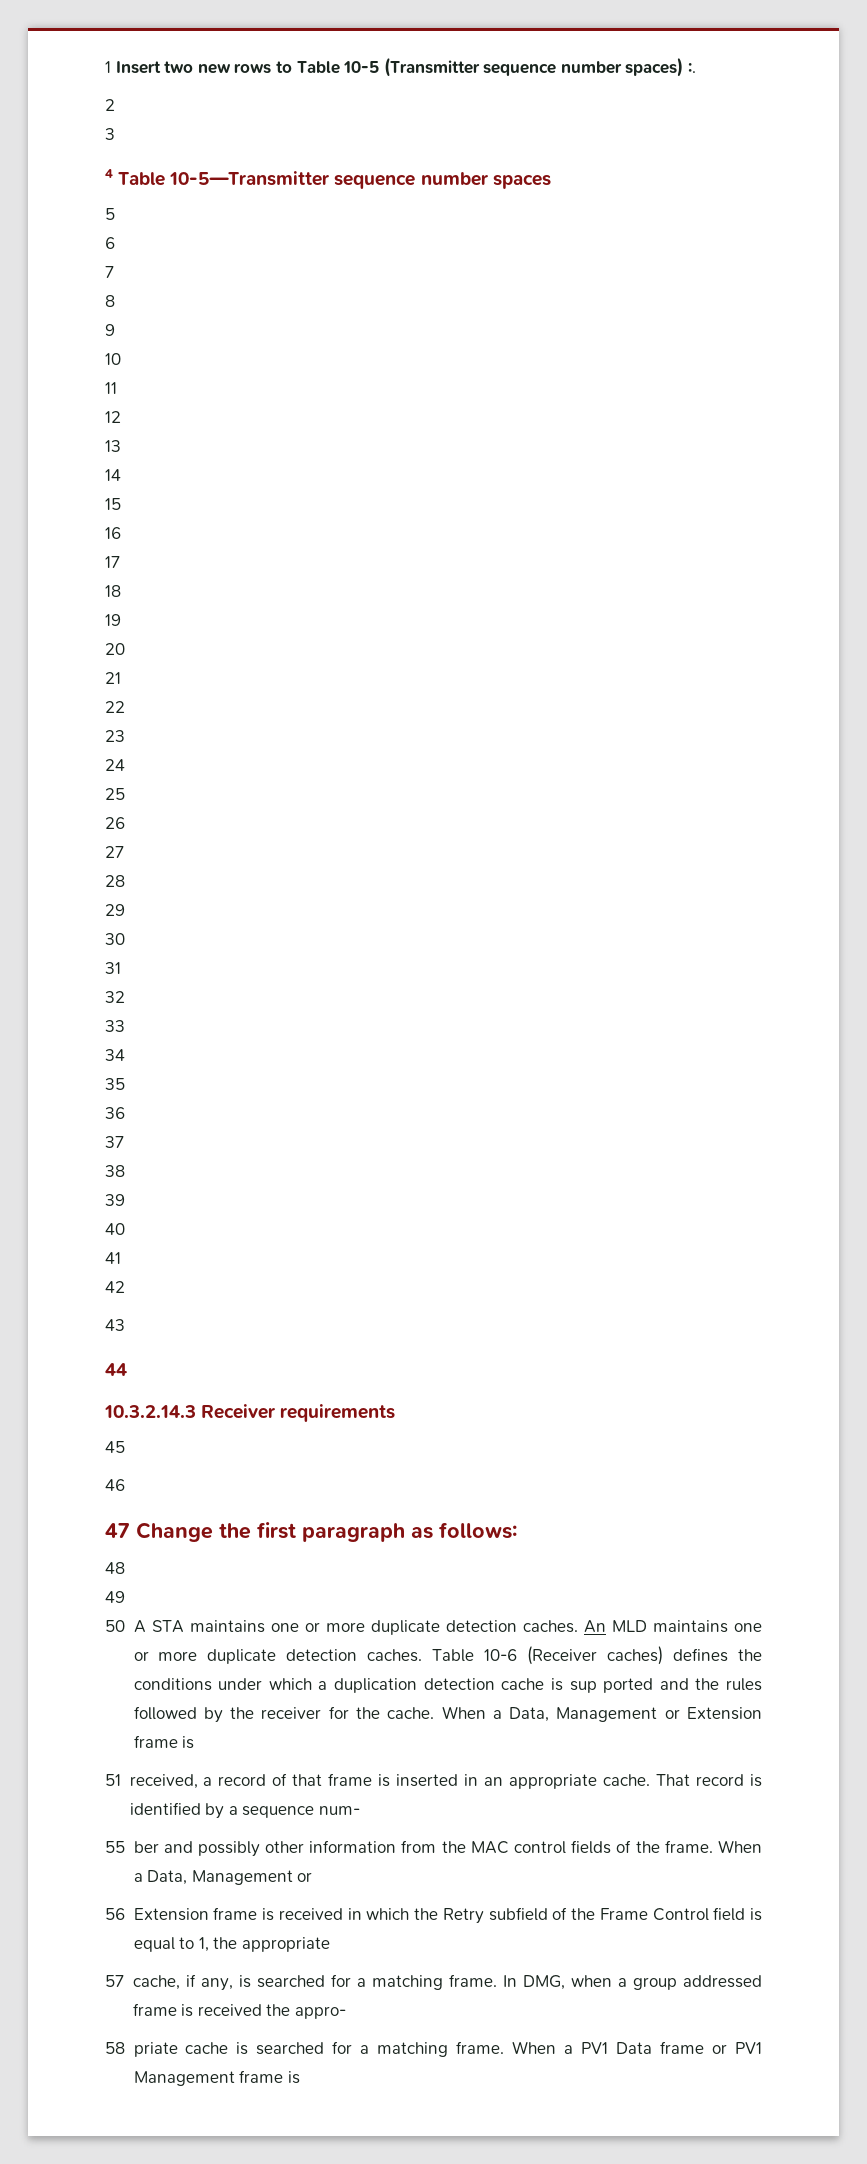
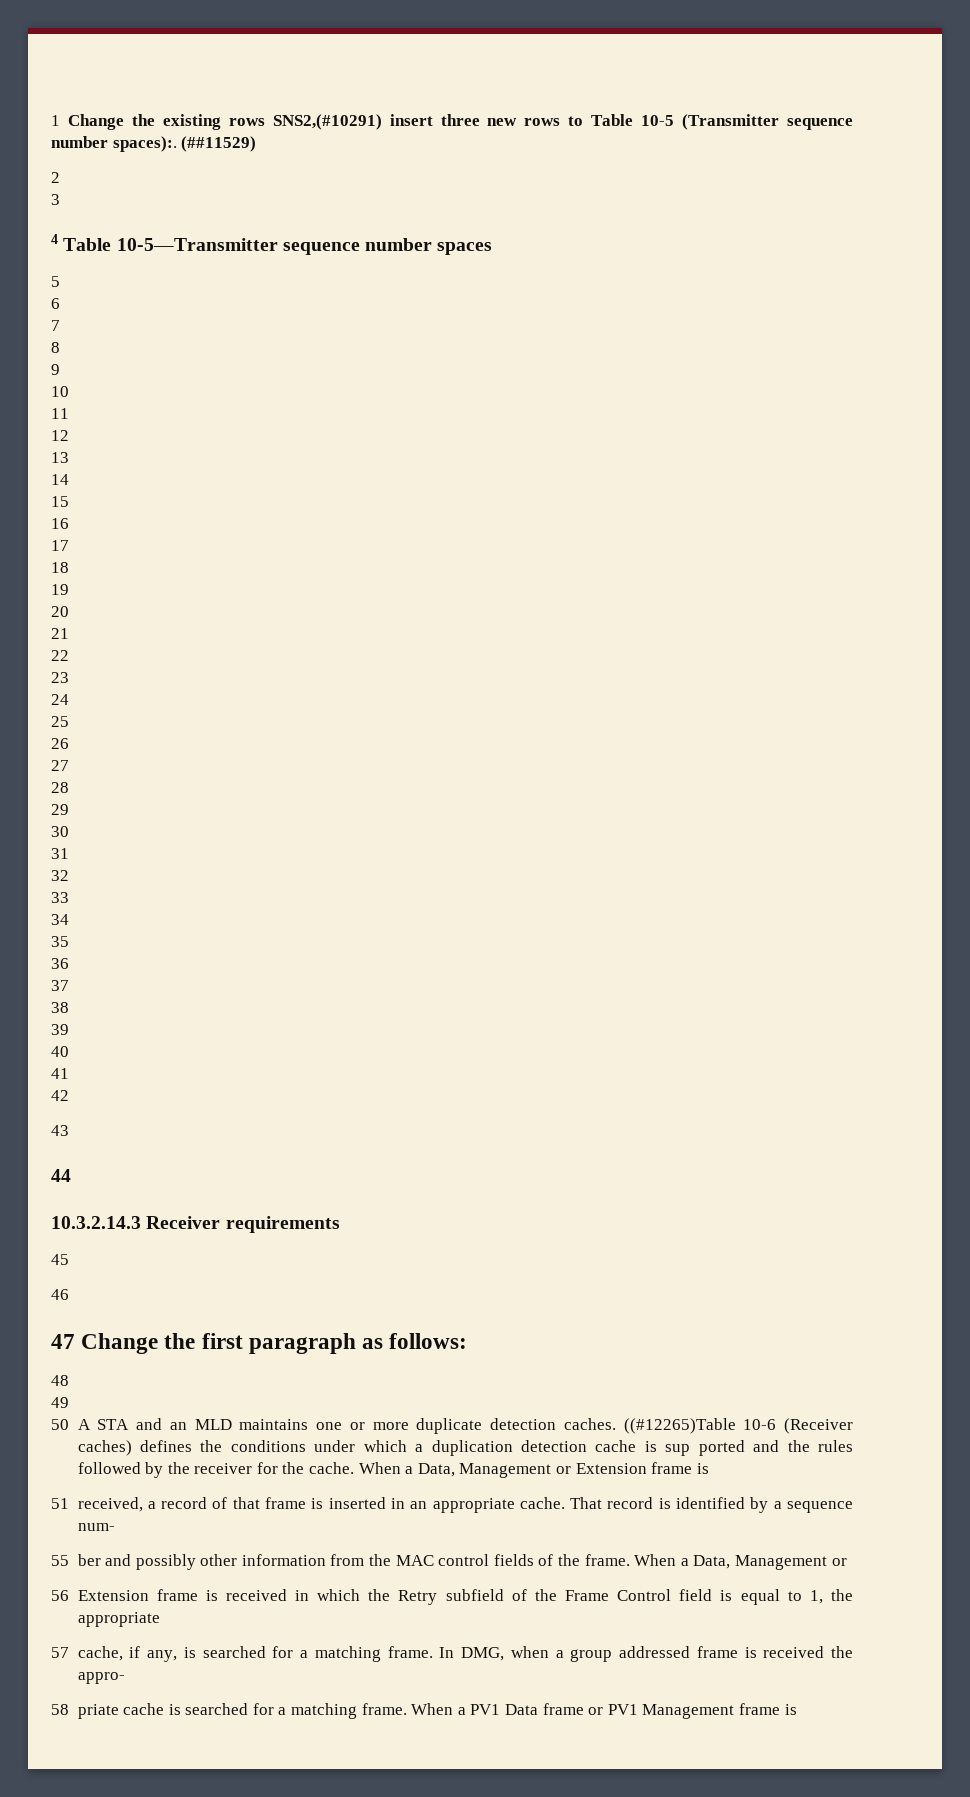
- 1 Insert two new rows to Table 10-5 (Transmitter sequence number spaces) :.
+ 1 Change the existing rows SNS2,(#10291) insert three new rows to Table 10-5 (Transmitter sequence number spaces):. (##11529)
- 50 A STA maintains one or more duplicate detection caches. An MLD maintains one or more duplicate detection caches.
+ 50 A STA and an MLD maintains one or more duplicate detection caches.
- Table 10-6 (Receiver caches) defines the conditions under which a duplication detection cache is sup ported and the rules followed by the receiver for the cache.
+ ((#12265)Table 10-6 (Receiver caches) defines the conditions under which a duplication detection cache is sup ported and the rules followed by the receiver for the cache.

